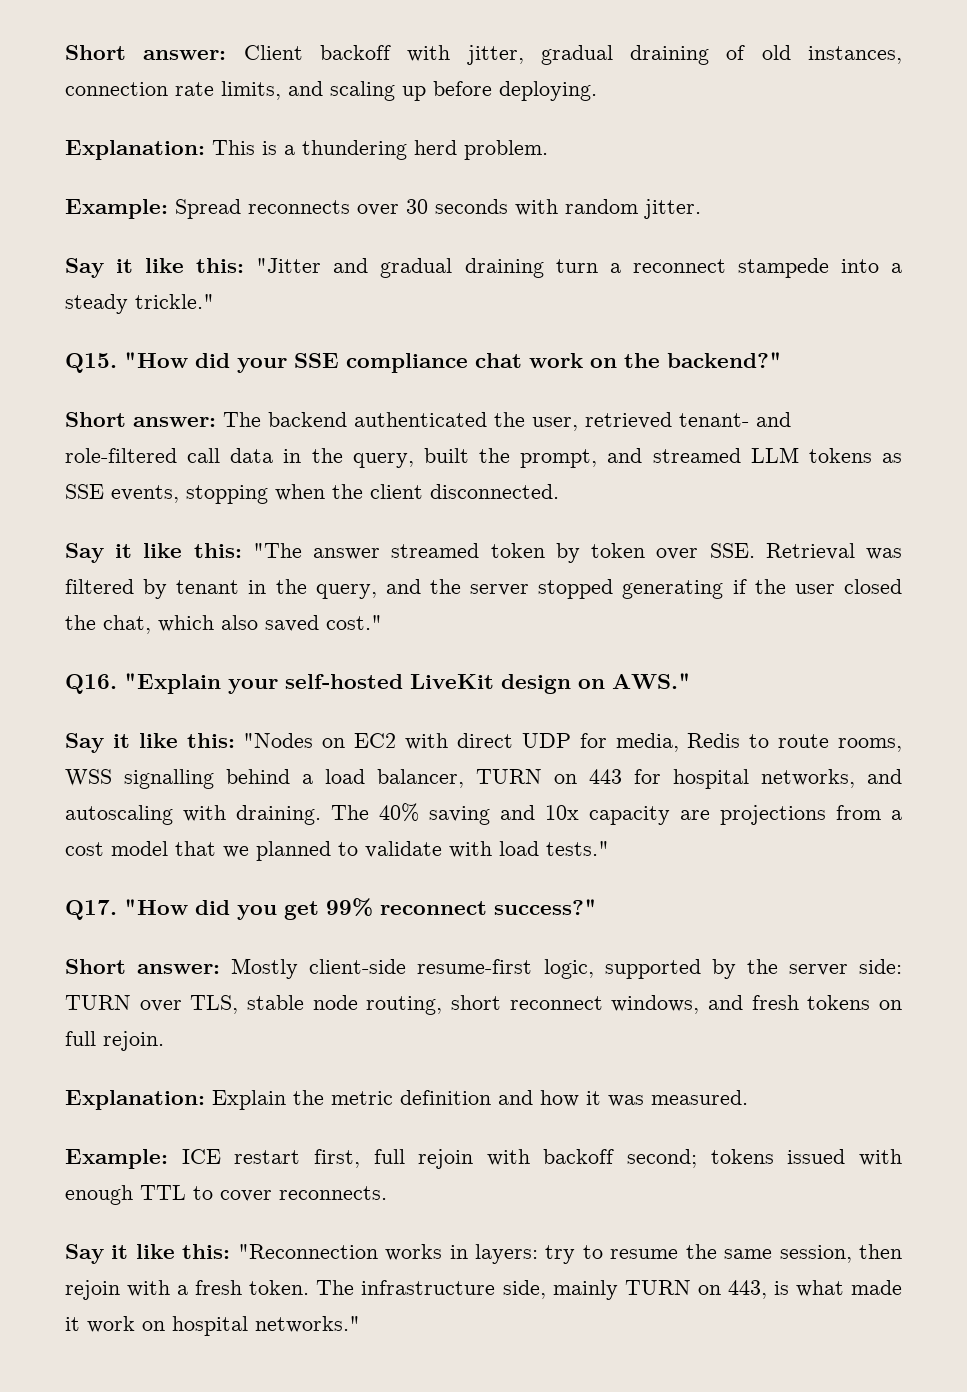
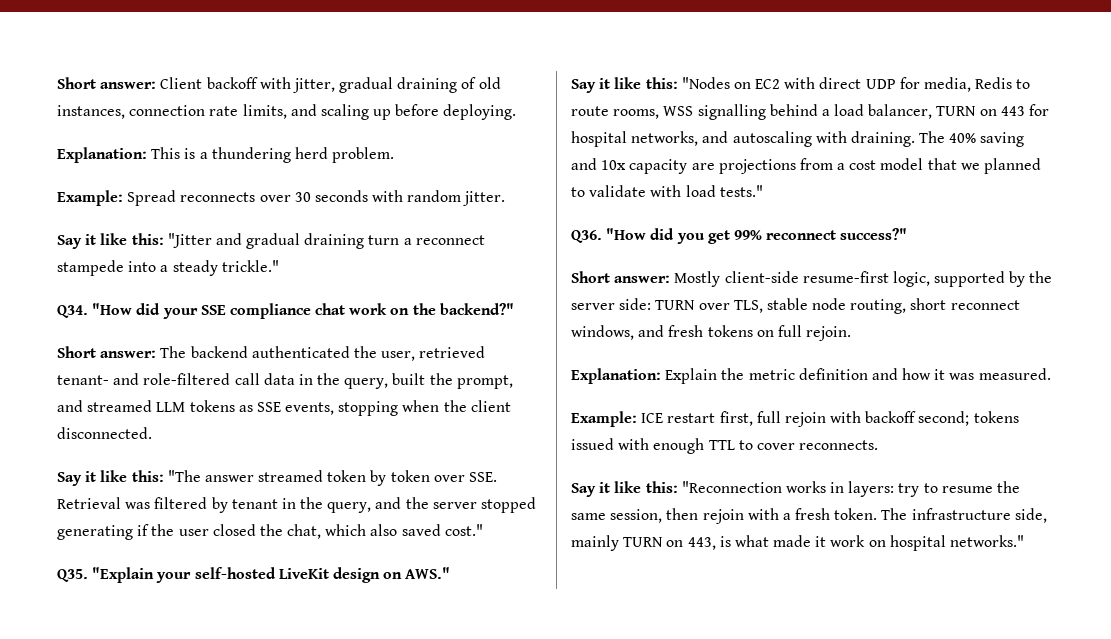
- Q15. "How did your SSE compliance chat work on the backend?"
+ Q34. "How did your SSE compliance chat work on the backend?"
- Q16. "Explain your self-hosted LiveKit design on AWS."
+ Q35. "Explain your self-hosted LiveKit design on AWS."
- Q17. "How did you get 99% reconnect success?"
+ Q36. "How did you get 99% reconnect success?"

